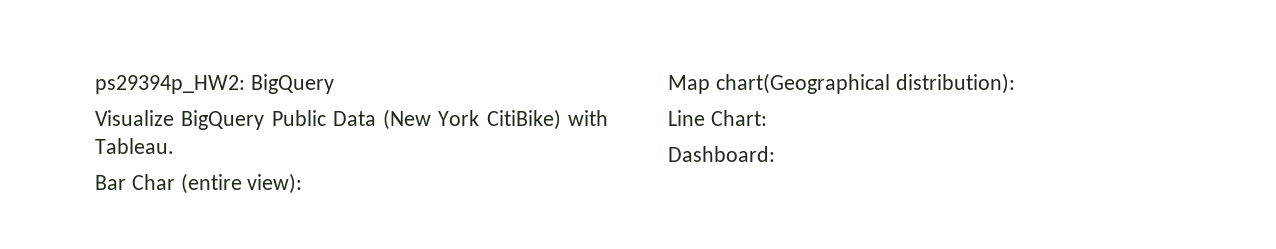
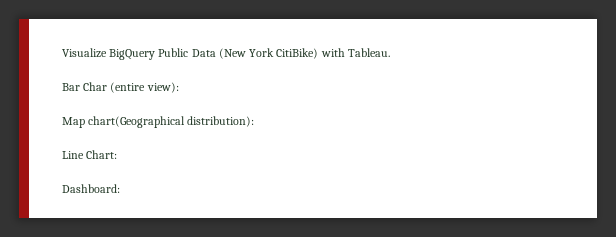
- ps29394p_HW2: BigQuery

